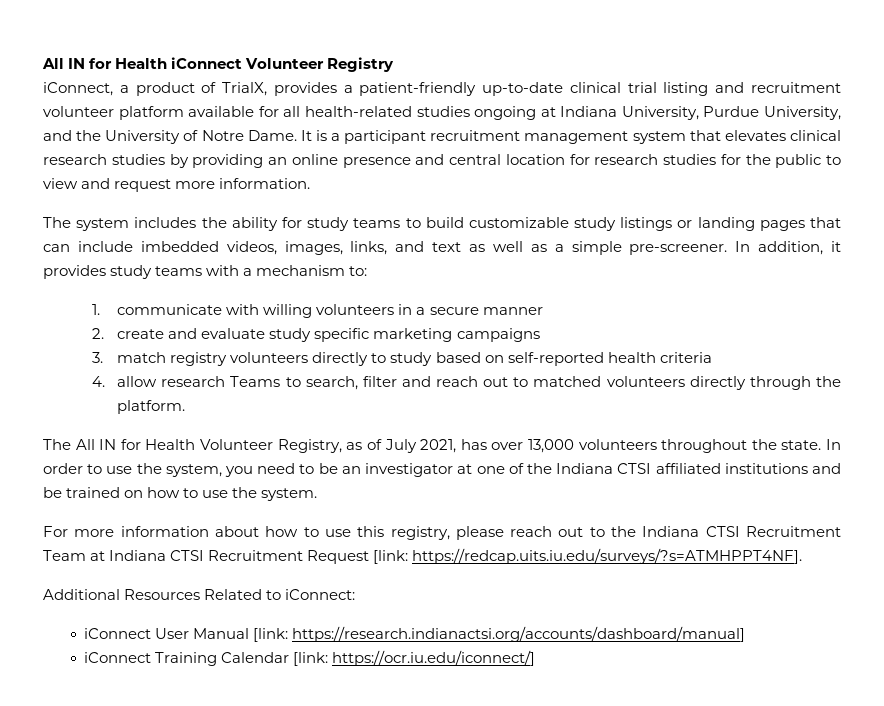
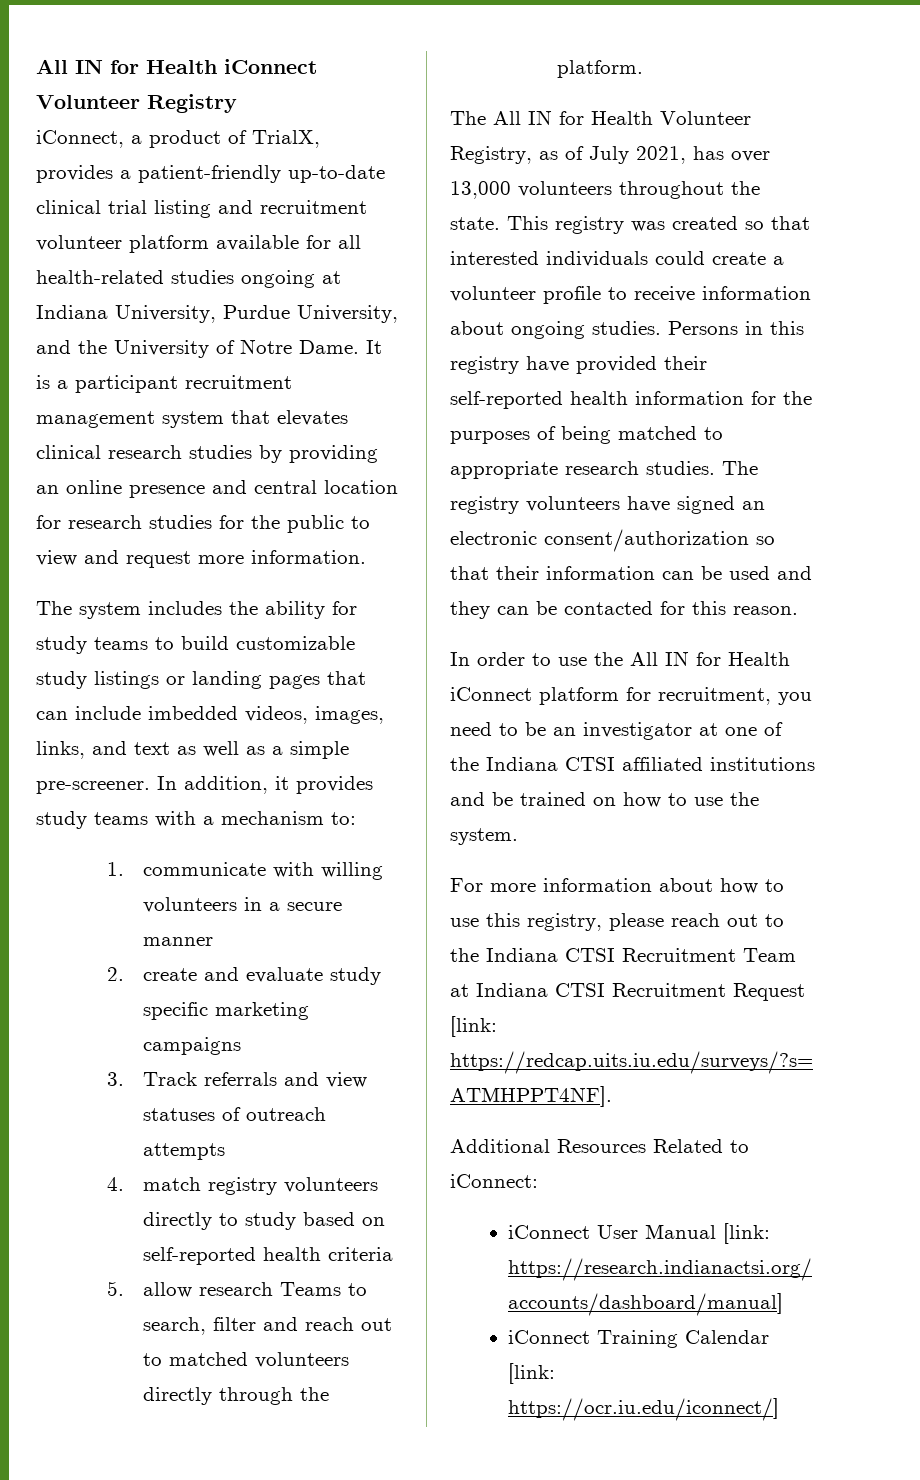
- 3. match registry volunteers directly to study based on self-reported health criteria
+ 3. Track referrals and view statuses of outreach attempts
+ 4. match registry volunteers directly to study based on self-reported health criteria
- 4. allow research Teams to search, filter and reach out to matched volunteers directly through the platform.
+ 5. allow research Teams to search, filter and reach out to matched volunteers directly through the platform.
- The All IN for Health Volunteer Registry, as of July 2021, has over 13,000 volunteers throughout the state. In order to use the system, you need to be an investigator at one of the Indiana CTSI affiliated institutions and be trained on how to use the system.
+ The All IN for Health Volunteer Registry, as of July 2021, has over 13,000 volunteers throughout the state. This registry was created so that interested individuals could create a volunteer profile to receive information about ongoing studies. Persons in this registry have provided their self-reported health information for the purposes of being matched to appropriate research studies. The registry volunteers have signed an electronic consent/authorization so that their information can be used and they can be contacted for this reason.
+ In order to use the All IN for Health iConnect platform for recruitment, you need to be an investigator at one of the Indiana CTSI affiliated institutions and be trained on how to use the system.

